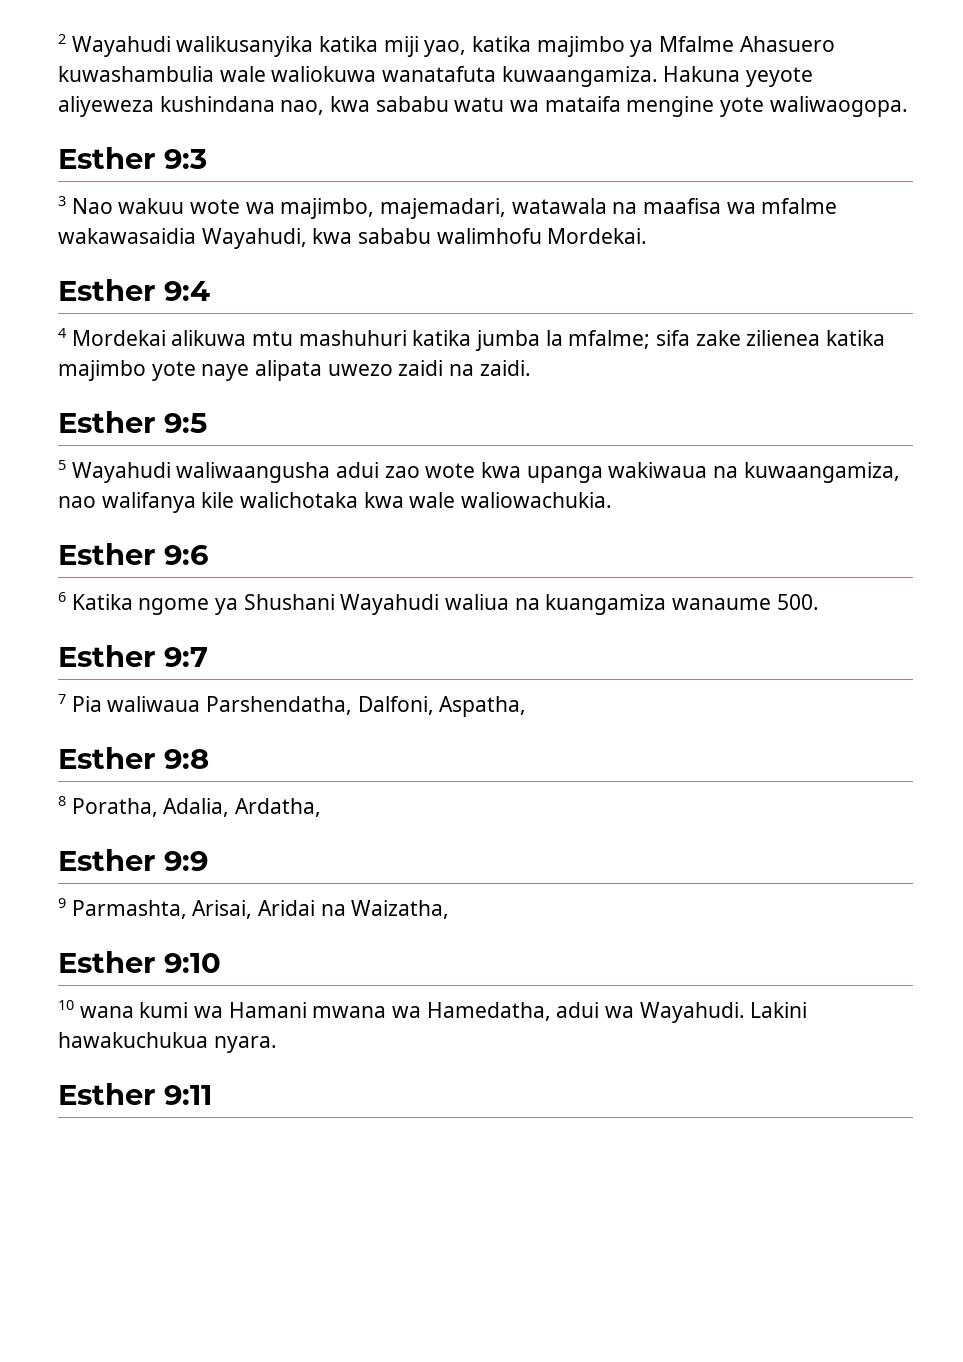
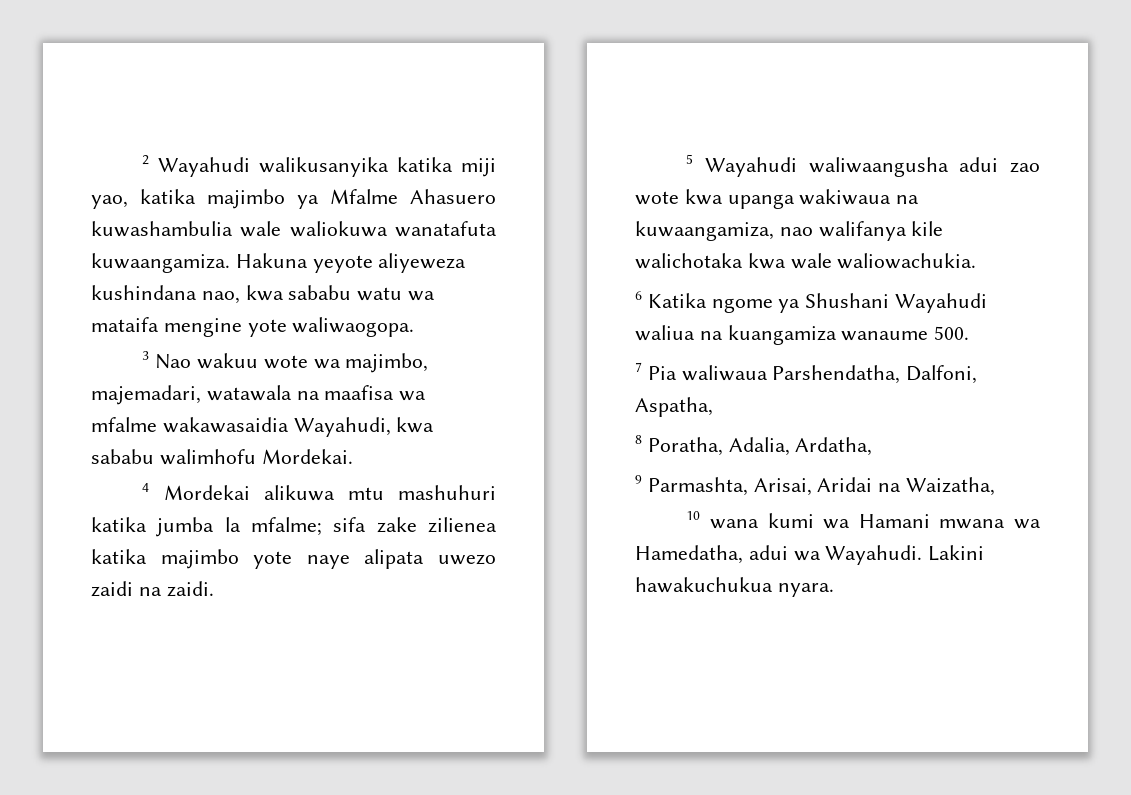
- Esther 9:3
- Esther 9:4
- Esther 9:5
- Esther 9:6
- Esther 9:7
- Esther 9:8
- Esther 9:9
- Esther 9:10
- Esther 9:11

